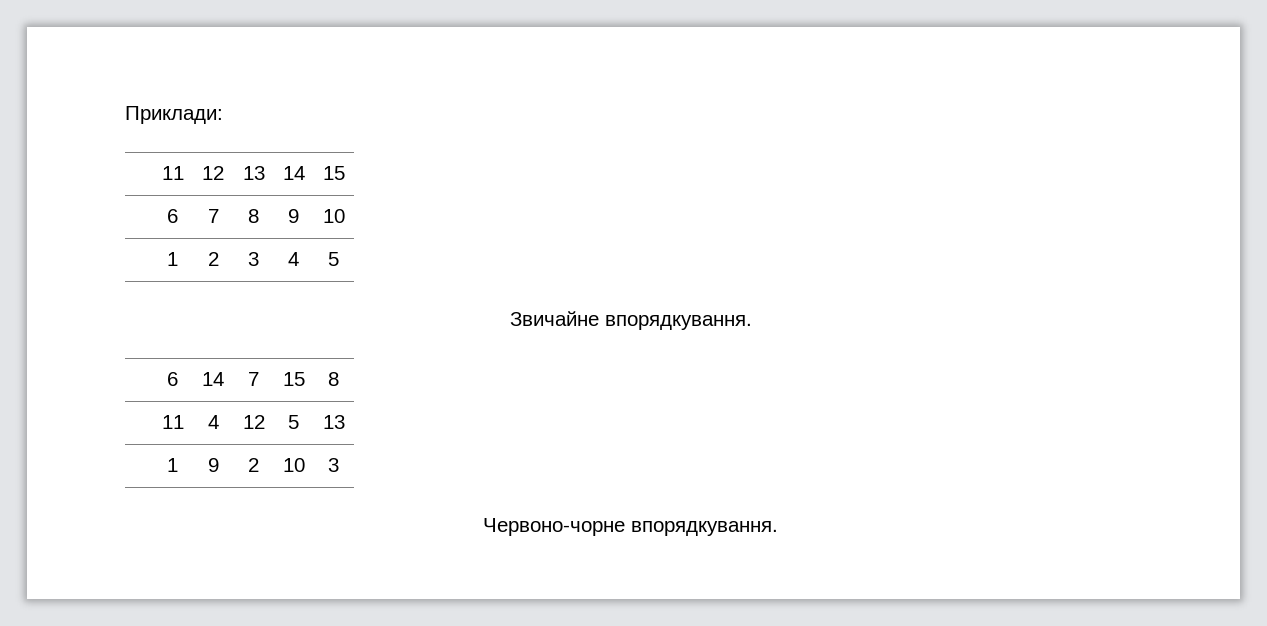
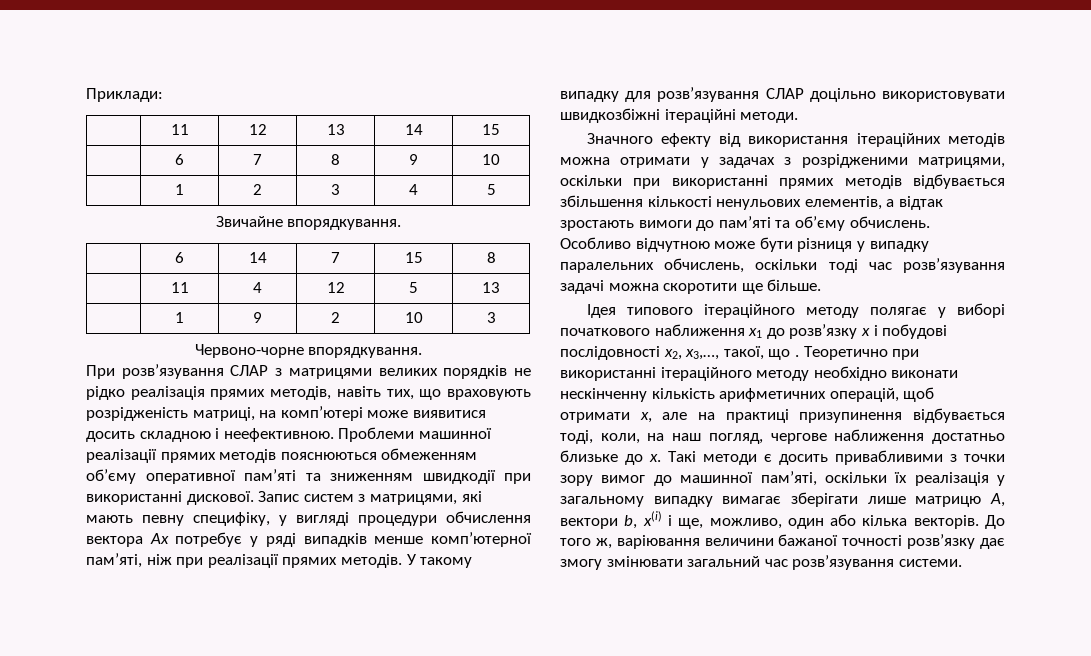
+ При розв’язування СЛАР з матрицями великих порядків не рідко реалізація прямих методів, навіть тих, що враховують розрідженість матриці, на комп’ютері може виявитися досить складною і неефективною. Проблеми машинної реалізації прямих методів пояснюються обмеженням об’єму оперативної пам’яті та зниженням швидкодії при використанні дискової. Запис систем з матрицями, які мають певну специфіку, у вигляді процедури обчислення вектора Ах потребує у ряді випадків менше комп’ютерної пам’яті, ніж при реалізації прямих методів. У такому випадку для розв’язування СЛАР доцільно використовувати швидкозбіжні ітераційні методи.
+ Значного ефекту від використання ітераційних методів можна отримати у задачах з розрідженими матрицями, оскільки при використанні прямих методів відбувається збільшення кількості ненульових елементів, а відтак зростають вимоги до пам’яті та об’єму обчислень. Особливо відчутною може бути різниця у випадку паралельних обчислень, оскільки тоді час розв’язування задачі можна скоротити ще більше.
+ Ідея типового ітераційного методу полягає у виборі початкового наближення х1 до розв’язку х і побудові послідовності х2, х3,…, такої, що . Теоретично при використанні ітераційного методу необхідно виконати нескінченну кількість арифметичних операцій, щоб отримати х, але на практиці призупинення відбувається тоді, коли, на наш погляд, чергове наближення достатньо близьке до х. Такі методи є досить привабливими з точки зору вимог до машинної пам’яті, оскільки їх реалізація у загальному випадку вимагає зберігати лише матрицю А, вектори b, х(і) і ще, можливо, один або кілька векторів. До того ж, варіювання величини бажаної точності розв’язку дає змогу змінювати загальний час розв’язування системи.

